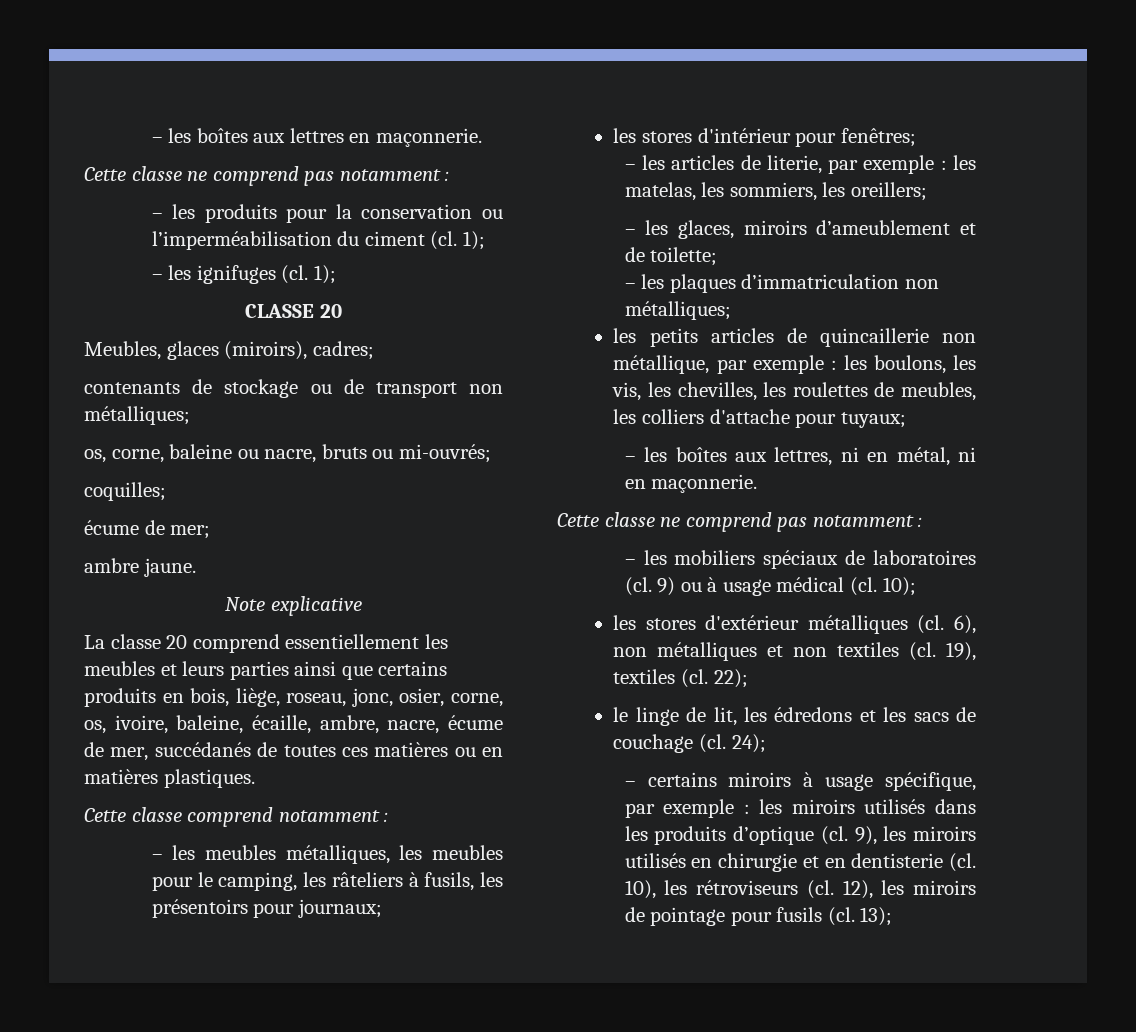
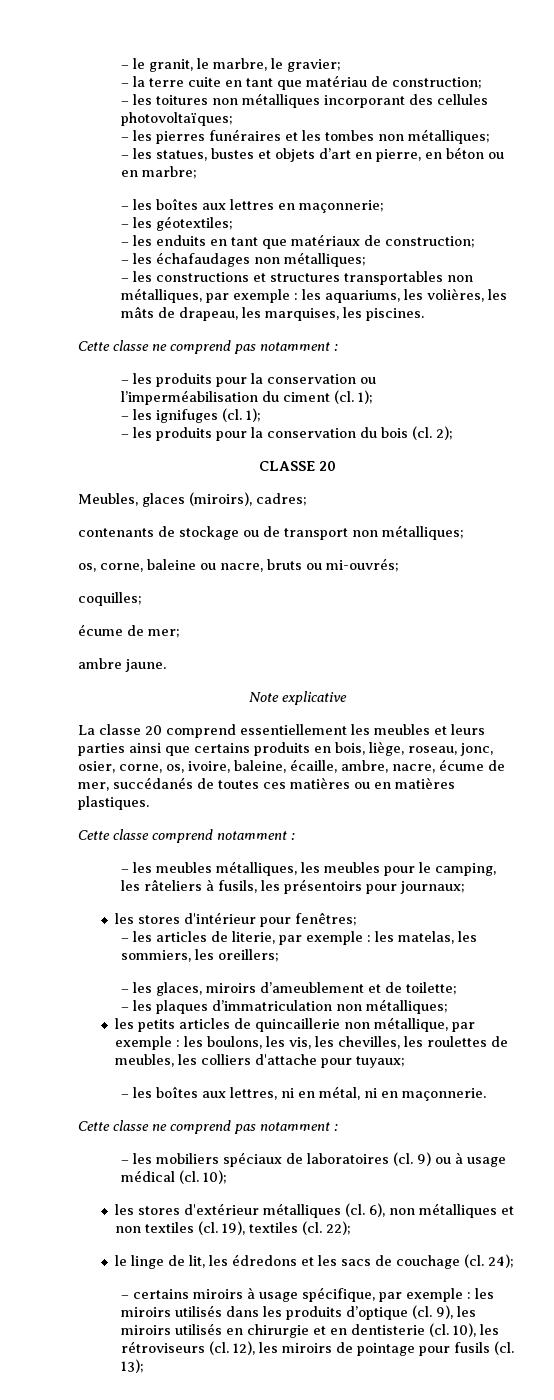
- – les boîtes aux lettres en maçonnerie.
+ – le granit, le marbre, le gravier;
+ – la terre cuite en tant que matériau de construction;
+ – les toitures non métalliques incorporant des cellules photovoltaïques;
+ – les pierres funéraires et les tombes non métalliques;
+ – les statues, bustes et objets d’art en pierre, en béton ou en marbre;
+ – les boîtes aux lettres en maçonnerie;
+ – les géotextiles;
+ – les enduits en tant que matériaux de construction;
+ – les échafaudages non métalliques;
+ – les constructions et structures transportables non métalliques, par exemple : les aquariums, les volières, les mâts de drapeau, les marquises, les piscines.
+ – les produits pour la conservation du bois (cl. 2);

